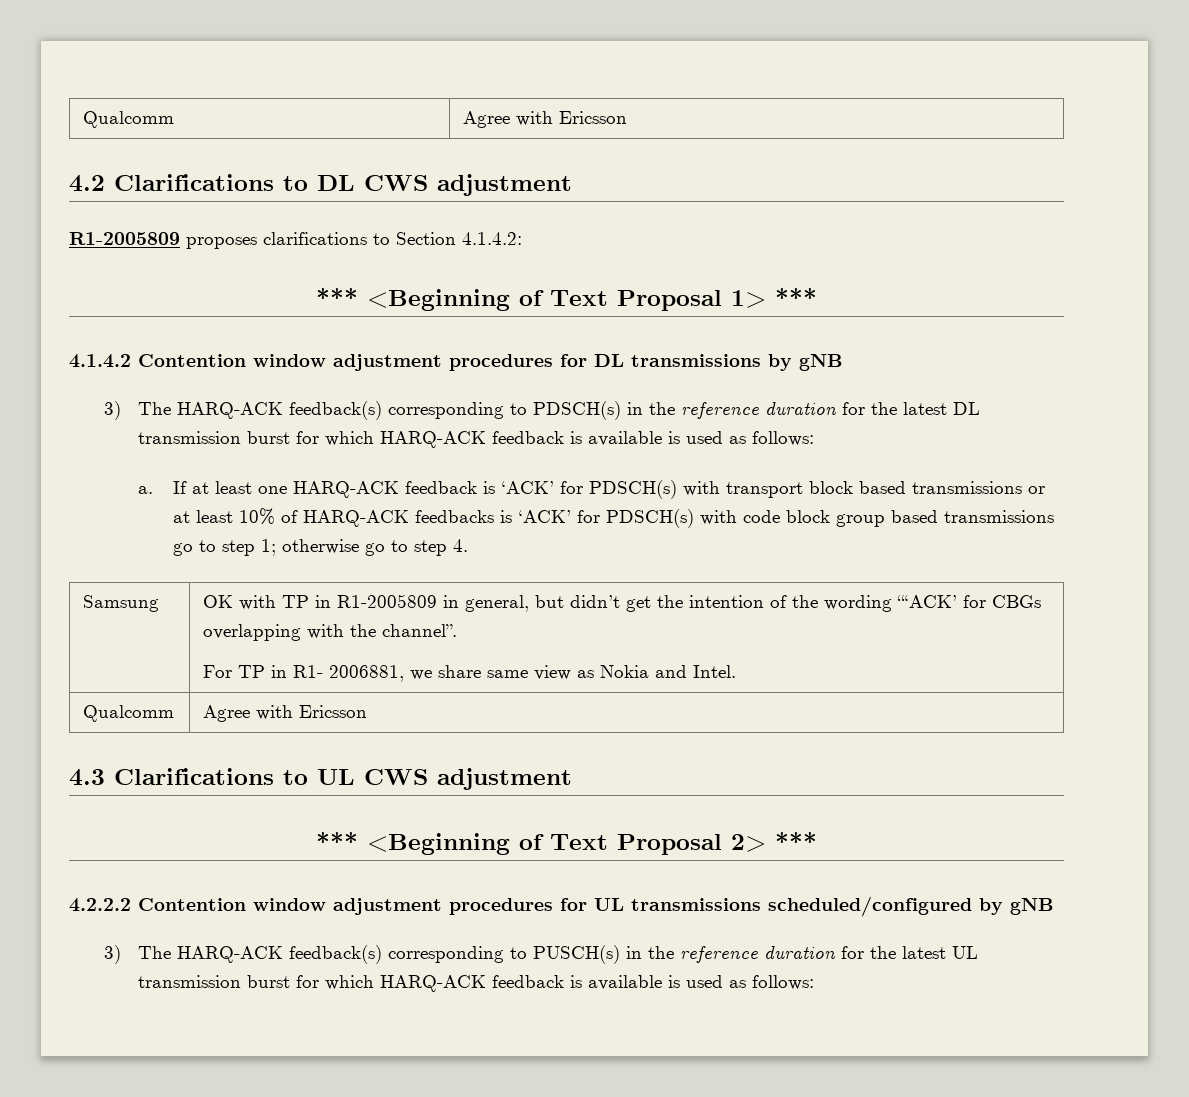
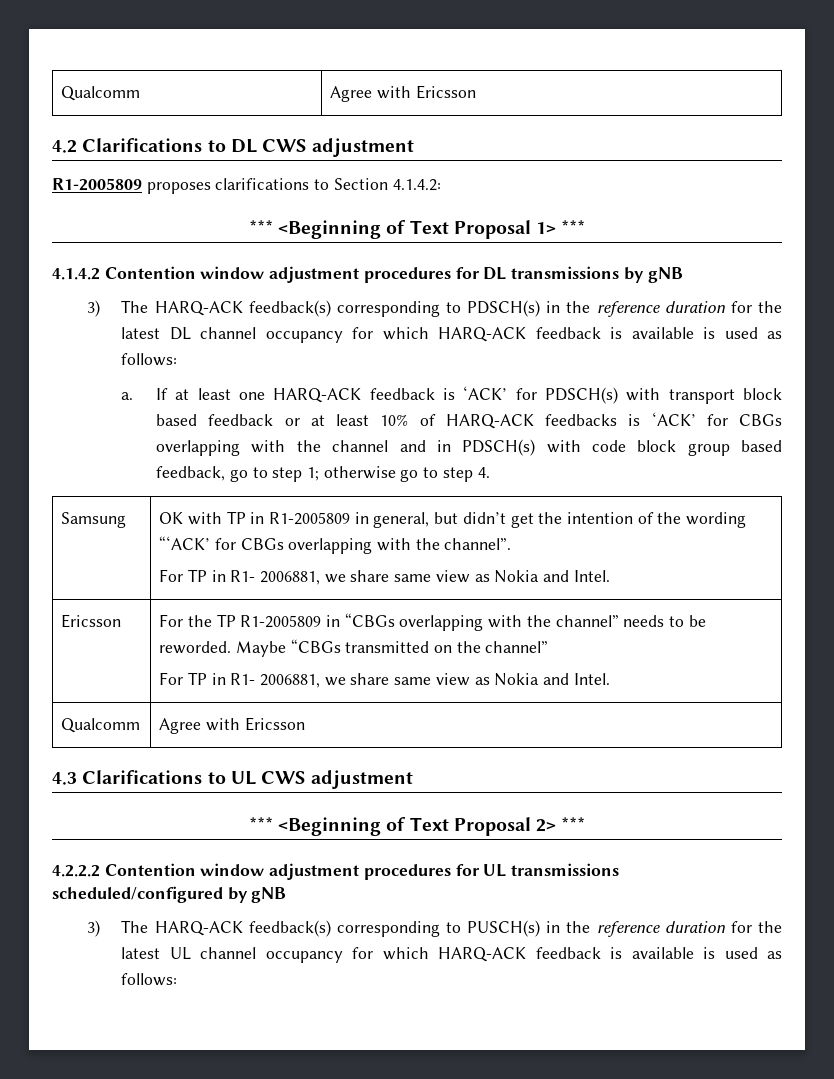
- 3) The HARQ-ACK feedback(s) corresponding to PDSCH(s) in the reference duration for the latest DL transmission burst for which HARQ-ACK feedback is available is used as follows:
+ 3) The HARQ-ACK feedback(s) corresponding to PDSCH(s) in the reference duration for the latest DL channel occupancy for which HARQ-ACK feedback is available is used as follows:
- If at least one HARQ-ACK feedback is ‘ACK’ for PDSCH(s) with transport block based transmissions or at least 10% of HARQ-ACK feedbacks is ‘ACK’ for PDSCH(s) with code block group based transmissions go to step 1; otherwise go to step 4.
+ If at least one HARQ-ACK feedback is ‘ACK’ for PDSCH(s) with transport block based feedback or at least 10% of HARQ-ACK feedbacks is ‘ACK’ for CBGs overlapping with the channel and in PDSCH(s) with code block group based feedback, go to step 1; otherwise go to step 4.
+ Ericsson | For the TP R1-2005809 in “CBGs overlapping with the channel” needs to be reworded. Maybe “CBGs transmitted on the channel”
+ For TP in R1- 2006881, we share same view as Nokia and Intel.
- 3) The HARQ-ACK feedback(s) corresponding to PUSCH(s) in the reference duration for the latest UL transmission burst for which HARQ-ACK feedback is available is used as follows:
+ 3) The HARQ-ACK feedback(s) corresponding to PUSCH(s) in the reference duration for the latest UL channel occupancy for which HARQ-ACK feedback is available is used as follows:

